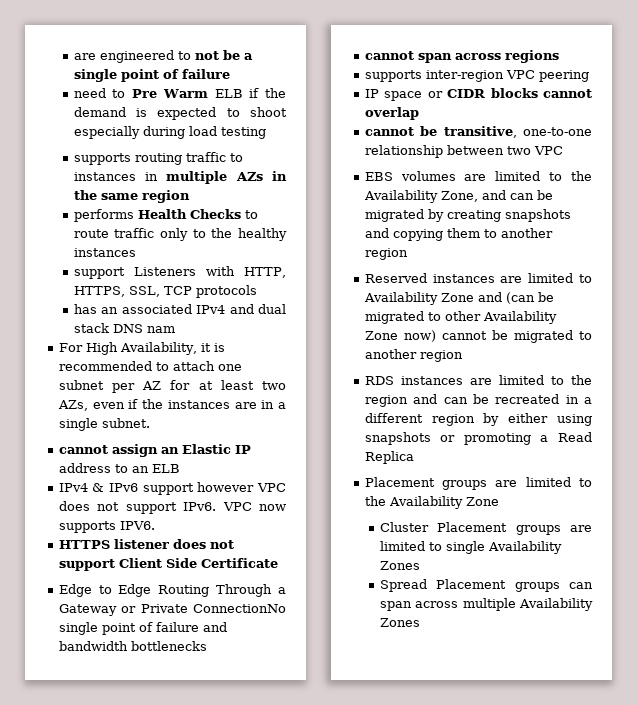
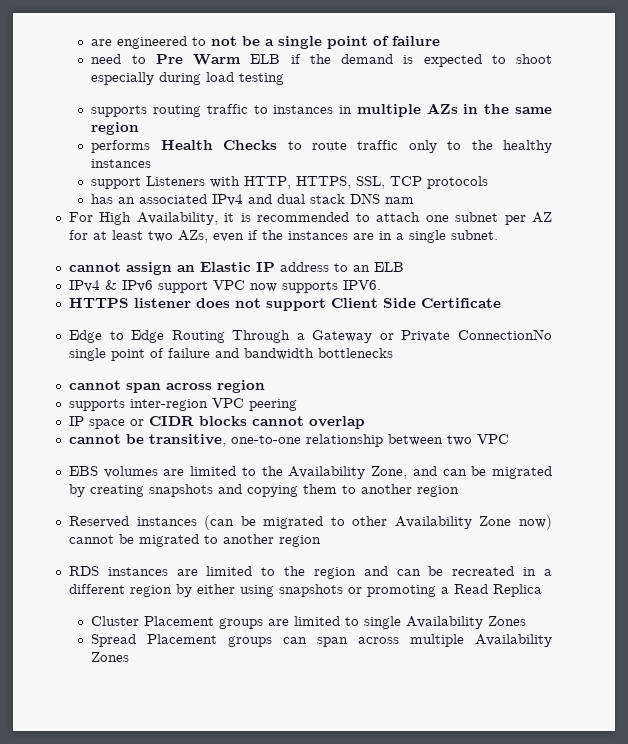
- IPv4 & IPv6 support however VPC does not support IPv6. VPC now supports IPV6.
+ IPv4 & IPv6 support VPC now supports IPV6.
- cannot span across regions
+ cannot span across region
- Reserved instances are limited to Availability Zone and (can be migrated to other Availability Zone now) cannot be migrated to another region
+ Reserved instances (can be migrated to other Availability Zone now) cannot be migrated to another region
- Placement groups are limited to the Availability Zone

